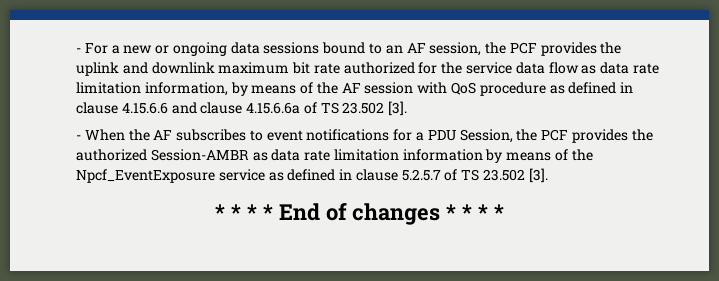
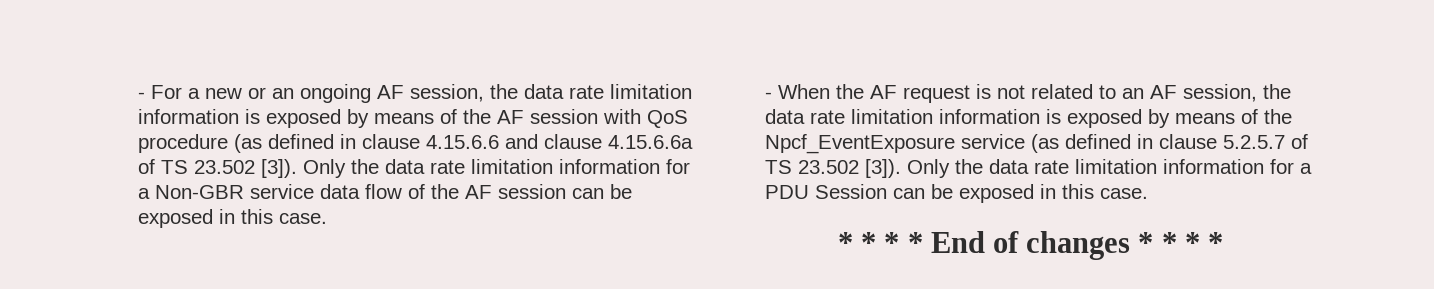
- - For a new or ongoing data sessions bound to an AF session, the PCF provides the uplink and downlink maximum bit rate authorized for the service data flow as data rate limitation information, by means of the AF session with QoS procedure as defined in clause 4.15.6.6 and clause 4.15.6.6a of TS 23.502 [3].
- - When the AF subscribes to event notifications for a PDU Session, the PCF provides the authorized Session-AMBR as data rate limitation information by means of the Npcf_EventExposure service as defined in clause 5.2.5.7 of TS 23.502 [3].
+ - For a new or an ongoing AF session, the data rate limitation information is exposed by means of the AF session with QoS procedure (as defined in clause 4.15.6.6 and clause 4.15.6.6a of TS 23.502 [3]). Only the data rate limitation information for a Non-GBR service data flow of the AF session can be exposed in this case.
+ - When the AF request is not related to an AF session, the data rate limitation information is exposed by means of the Npcf_EventExposure service (as defined in clause 5.2.5.7 of TS 23.502 [3]). Only the data rate limitation information for a PDU Session can be exposed in this case.

